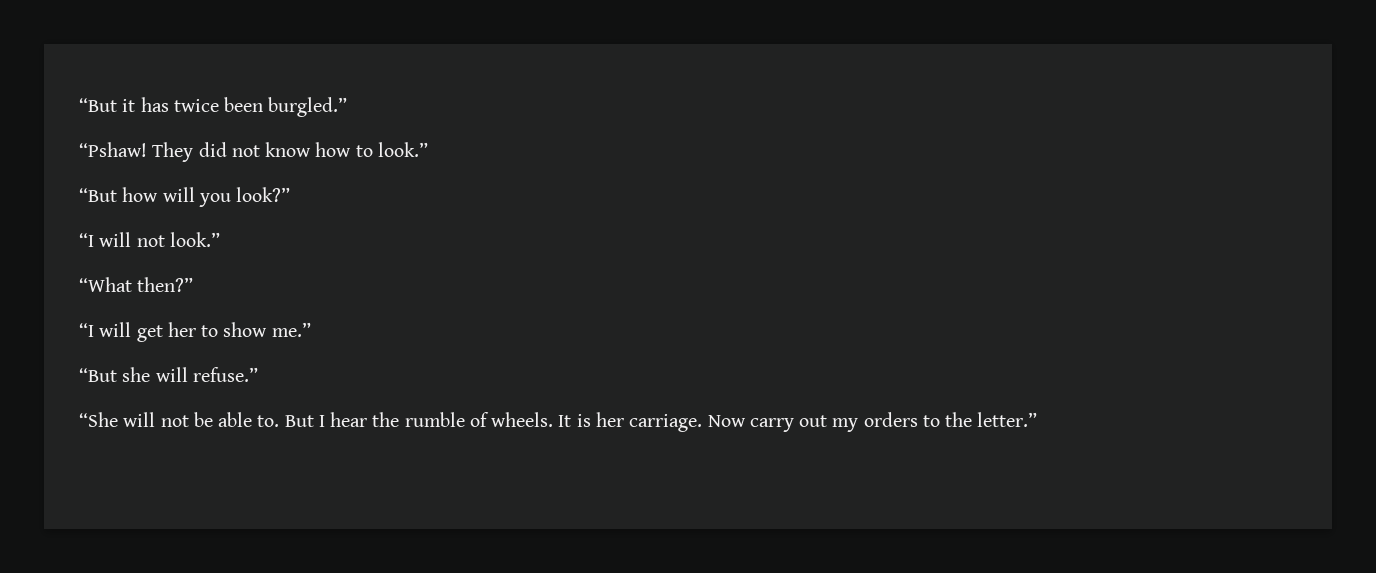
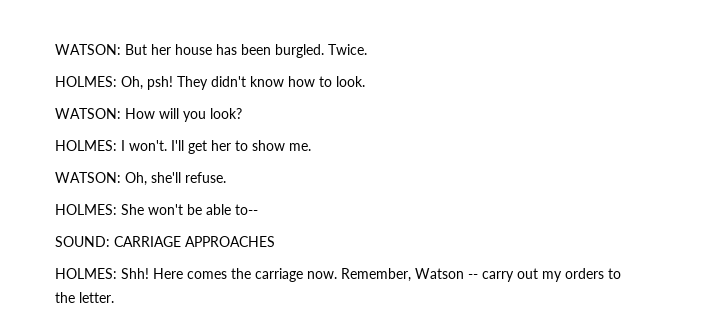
- “But it has twice been burgled.”
- “Pshaw! They did not know how to look.”
- “But how will you look?”
- “I will not look.”
- “What then?”
- “I will get her to show me.”
- “But she will refuse.”
- “She will not be able to. But I hear the rumble of wheels. It is her carriage. Now carry out my orders to the letter.”
+ WATSON: But her house has been burgled. Twice.
+ HOLMES: Oh, psh! They didn't know how to look.
+ WATSON: How will you look?
+ HOLMES: I won't. I'll get her to show me.
+ WATSON: Oh, she'll refuse.
+ HOLMES: She won't be able to--
+ SOUND: CARRIAGE APPROACHES
+ HOLMES: Shh! Here comes the carriage now. Remember, Watson -- carry out my orders to the letter.

